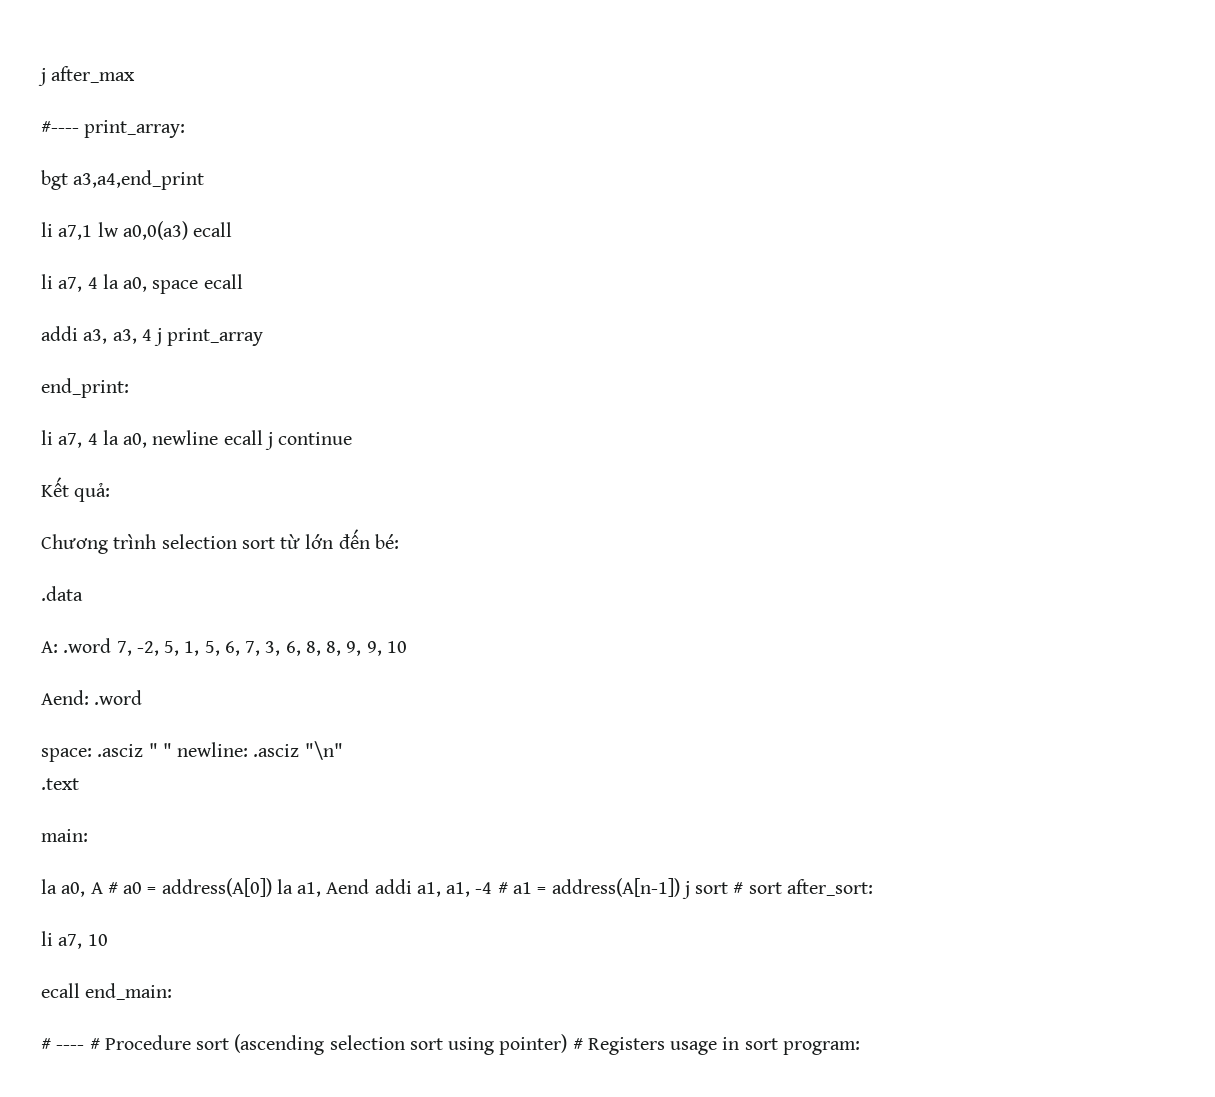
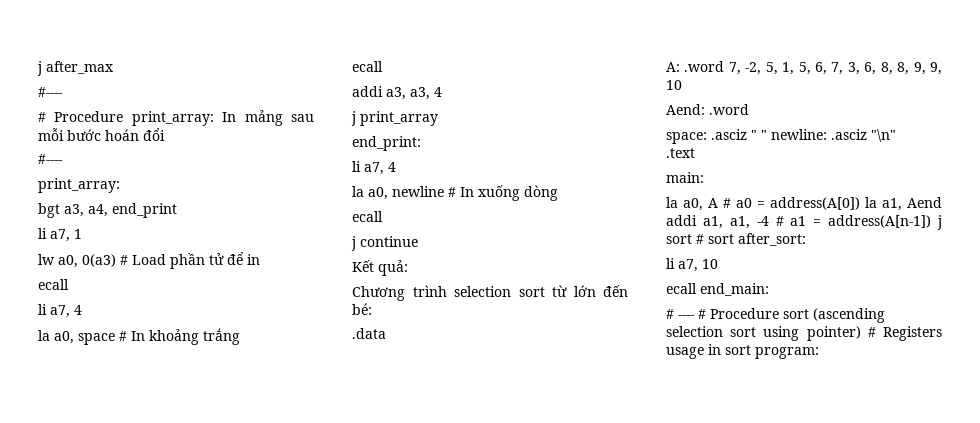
  j after_max
- #---- print_array:
- bgt a3,a4,end_print
- li a7,1 lw a0,0(a3) ecall
- li a7, 4 la a0, space ecall
+ #----
+ # Procedure print_array: In mảng sau mỗi bước hoán đổi
+ #----
+ print_array:
+ bgt a3, a4, end_print
+ li a7, 1
+ lw a0, 0(a3) # Load phần tử để in
+ ecall
+ li a7, 4
+ la a0, space # In khoảng trắng
+ ecall
- addi a3, a3, 4 j print_array
+ addi a3, a3, 4
+ j print_array
  end_print:
- li a7, 4 la a0, newline ecall j continue
+ li a7, 4
+ la a0, newline # In xuống dòng
+ ecall
+ j continue

